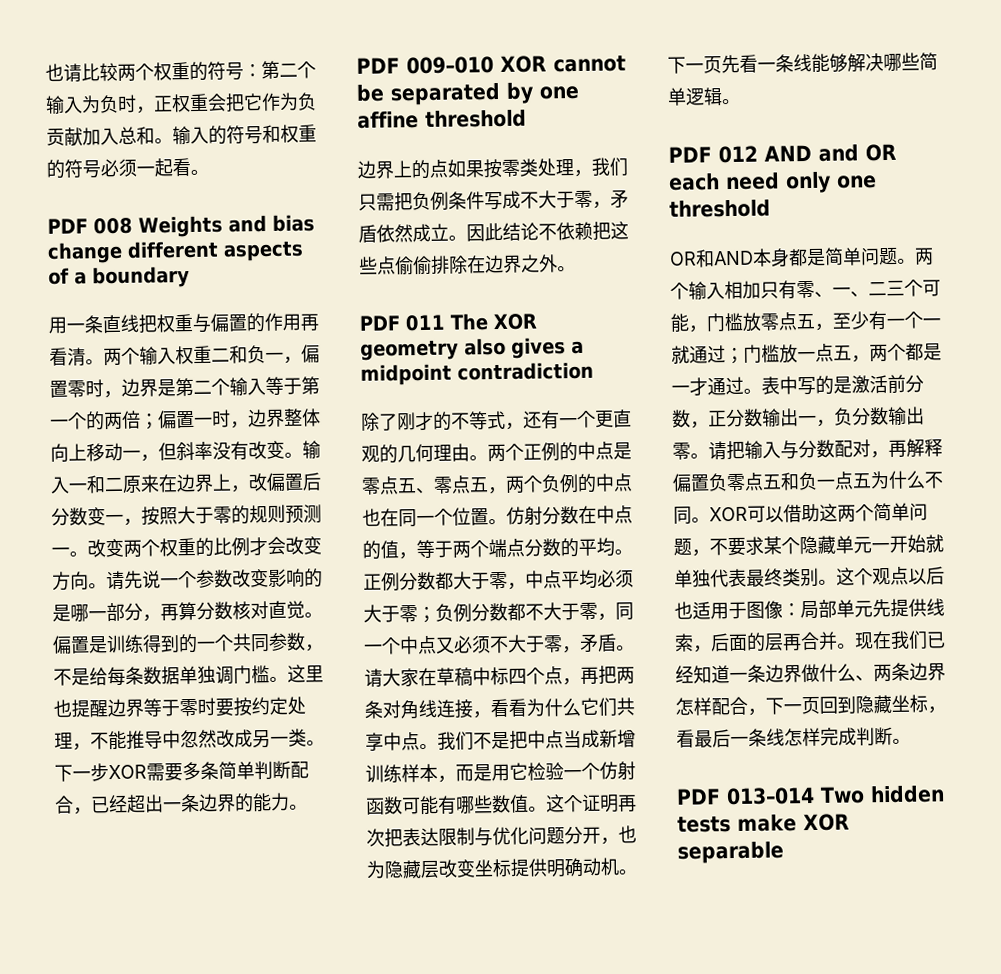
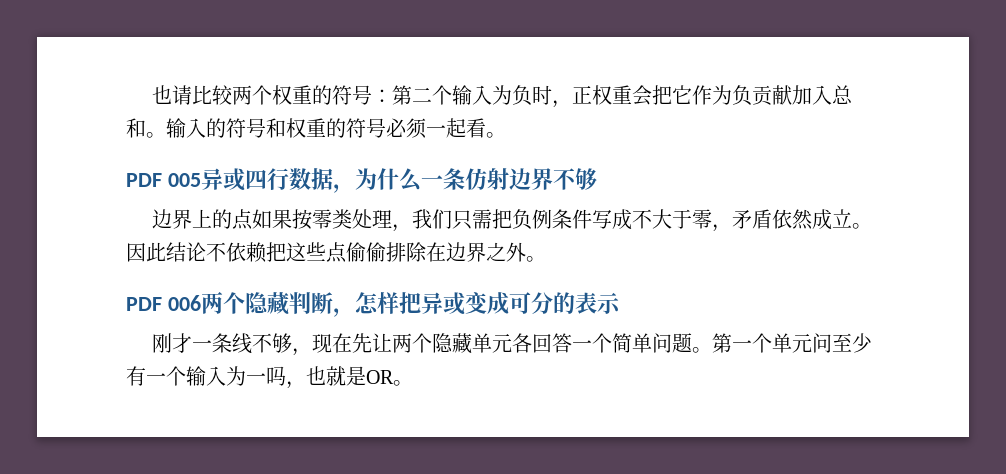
- PDF 008 Weights and bias change different aspects of a boundary
- 用一条直线把权重与偏置的作用再看清。两个输入权重二和负一，偏置零时，边界是第二个输入等于第一个的两倍；偏置一时，边界整体向上移动一，但斜率没有改变。输入一和二原来在边界上，改偏置后分数变一，按照大于零的规则预测一。改变两个权重的比例才会改变方向。请先说一个参数改变影响的是哪一部分，再算分数核对直觉。偏置是训练得到的一个共同参数，不是给每条数据单独调门槛。这里也提醒边界等于零时要按约定处理，不能推导中忽然改成另一类。下一步XOR需要多条简单判断配合，已经超出一条边界的能力。
- PDF 009–010 XOR cannot be separated by one affine threshold
+ PDF 005异或四行数据，为什么一条仿射边界不够
- PDF 011 The XOR geometry also gives a midpoint contradiction
- 除了刚才的不等式，还有一个更直观的几何理由。两个正例的中点是零点五、零点五，两个负例的中点也在同一个位置。仿射分数在中点的值，等于两个端点分数的平均。正例分数都大于零，中点平均必须大于零；负例分数都不大于零，同一个中点又必须不大于零，矛盾。请大家在草稿中标四个点，再把两条对角线连接，看看为什么它们共享中点。我们不是把中点当成新增训练样本，而是用它检验一个仿射函数可能有哪些数值。这个证明再次把表达限制与优化问题分开，也为隐藏层改变坐标提供明确动机。下一页先看一条线能够解决哪些简单逻辑。
- PDF 012 AND and OR each need only one threshold
- OR和AND本身都是简单问题。两个输入相加只有零、一、二三个可能，门槛放零点五，至少有一个一就通过；门槛放一点五，两个都是一才通过。表中写的是激活前分数，正分数输出一，负分数输出零。请把输入与分数配对，再解释偏置负零点五和负一点五为什么不同。XOR可以借助这两个简单问题，不要求某个隐藏单元一开始就单独代表最终类别。这个观点以后也适用于图像：局部单元先提供线索，后面的层再合并。现在我们已经知道一条边界做什么、两条边界怎样配合，下一页回到隐藏坐标，看最后一条线怎样完成判断。
- PDF 013–014 Two hidden tests make XOR separable
+ PDF 006两个隐藏判断，怎样把异或变成可分的表示
+ 刚才一条线不够，现在先让两个隐藏单元各回答一个简单问题。第一个单元问至少有一个输入为一吗，也就是OR。

